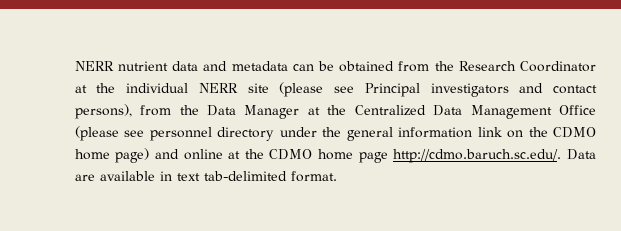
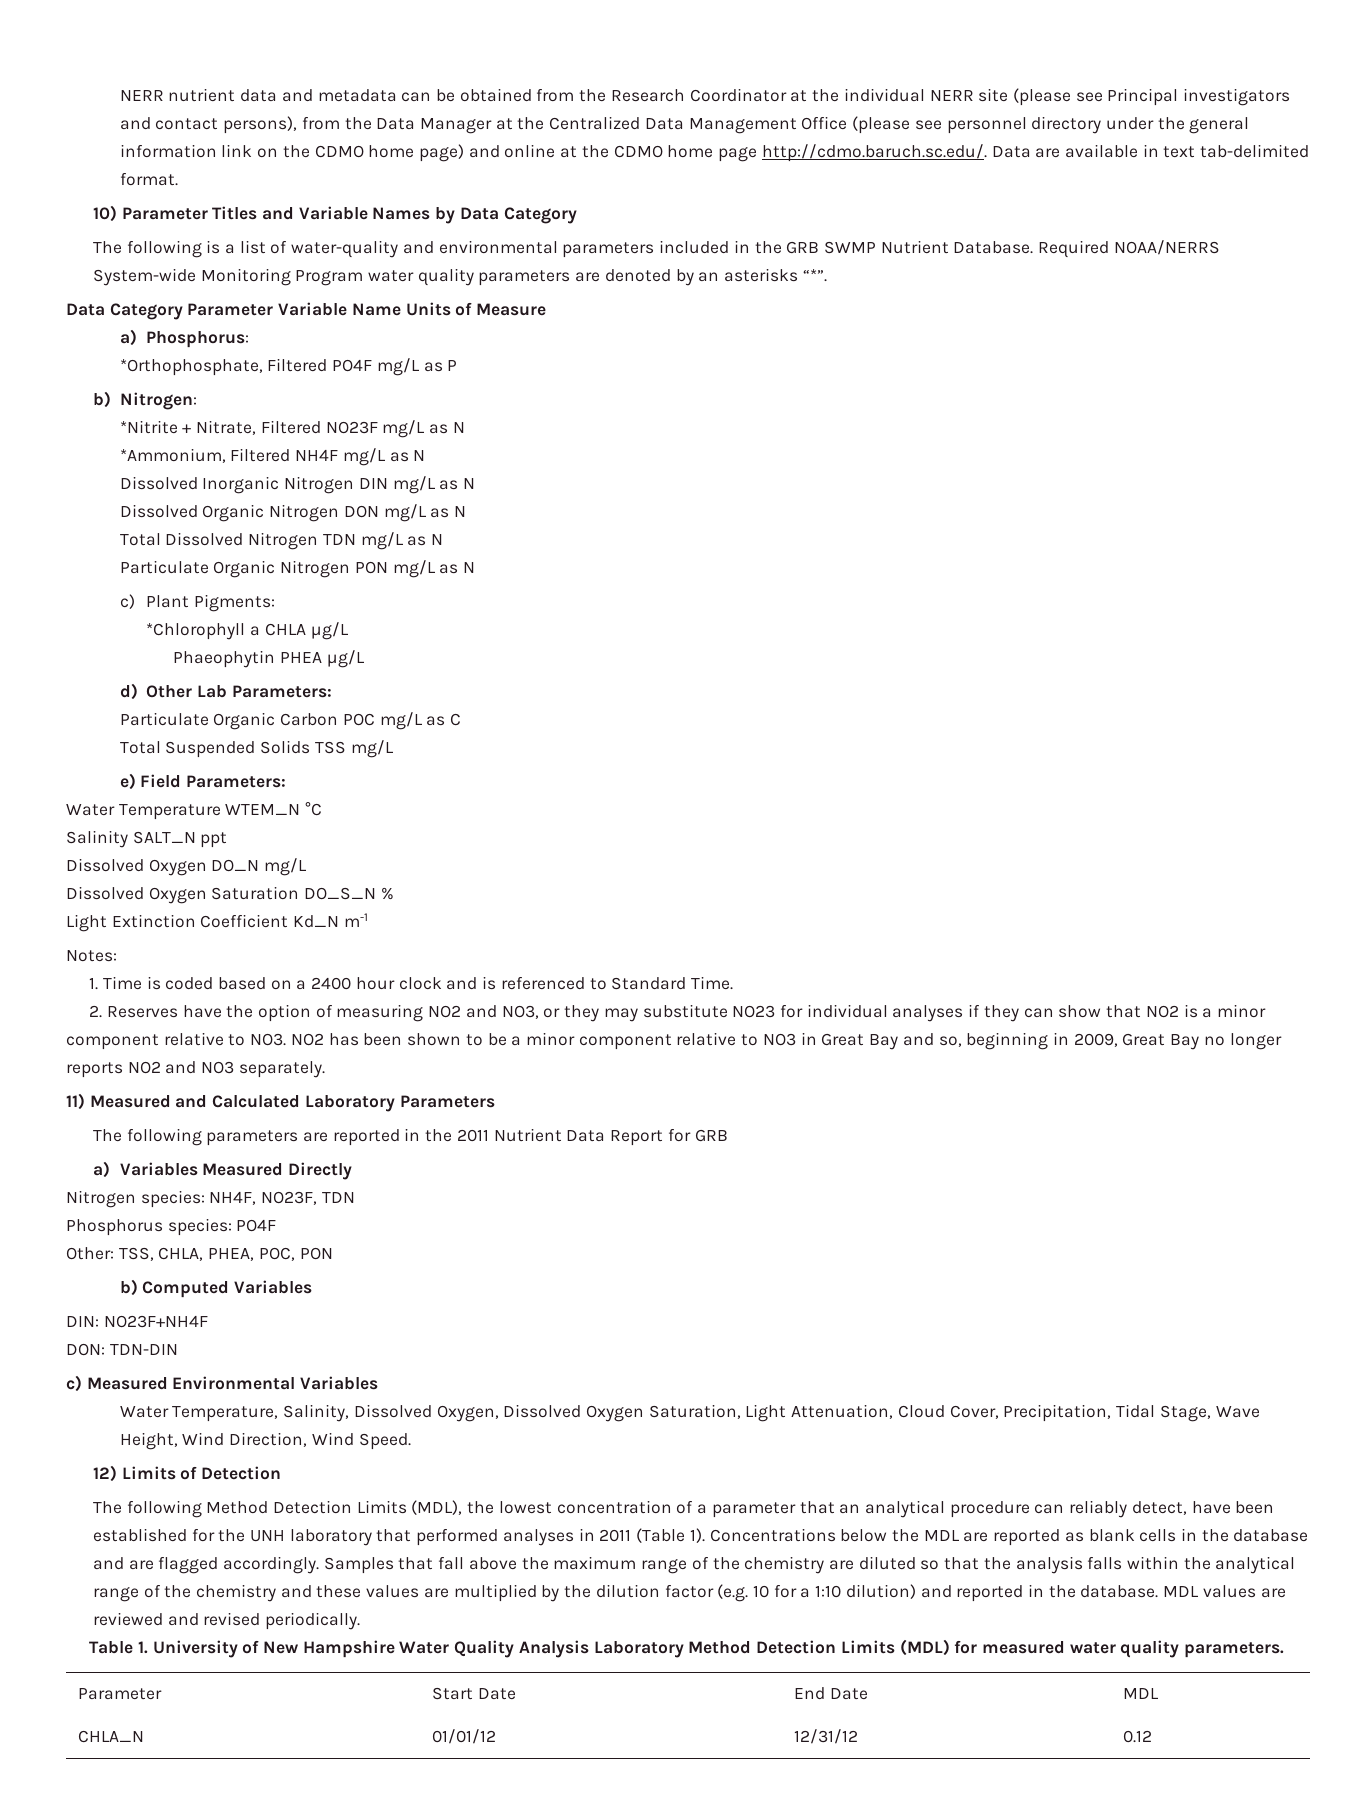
+ 10) Parameter Titles and Variable Names by Data Category
+ The following is a list of water-quality and environmental parameters included in the GRB SWMP Nutrient Database. Required NOAA/NERRS System-wide Monitoring Program water quality parameters are denoted by an asterisks “*”.
+ Data Category Parameter Variable Name Units of Measure
+ a) Phosphorus:
+ *Orthophosphate, Filtered PO4F mg/L as P
+ b) Nitrogen:
+ *Nitrite + Nitrate, Filtered NO23F mg/L as N
+ *Ammonium, Filtered NH4F mg/L as N
+ Dissolved Inorganic Nitrogen DIN mg/L as N
+ Dissolved Organic Nitrogen DON mg/L as N
+ Total Dissolved Nitrogen TDN mg/L as N
+ Particulate Organic Nitrogen PON mg/L as N
+ c) Plant Pigments:
+ *Chlorophyll a CHLA μg/L
+ Phaeophytin PHEA μg/L
+ d) Other Lab Parameters:
+ Particulate Organic Carbon POC mg/L as C
+ Total Suspended Solids TSS mg/L
+ e) Field Parameters:
+ Water Temperature WTEM_N °C
+ Salinity SALT_N ppt
+ Dissolved Oxygen DO_N mg/L
+ Dissolved Oxygen Saturation DO_S_N %
+ Light Extinction Coefficient Kd_N m-1
+ Notes:
+ 1. Time is coded based on a 2400 hour clock and is referenced to Standard Time.
+ 2. Reserves have the option of measuring NO2 and NO3, or they may substitute NO23 for individual analyses if they can show that NO2 is a minor component relative to NO3. NO2 has been shown to be a minor component relative to NO3 in Great Bay and so, beginning in 2009, Great Bay no longer reports NO2 and NO3 separately.
+ 11) Measured and Calculated Laboratory Parameters
+ The following parameters are reported in the 2011 Nutrient Data Report for GRB
+ a) Variables Measured Directly
+ Nitrogen species: NH4F, NO23F, TDN
+ Phosphorus species: PO4F
+ Other: TSS, CHLA, PHEA, POC, PON
+ b) Computed Variables
+ DIN: NO23F+NH4F
+ DON: TDN-DIN
+ c) Measured Environmental Variables
+ Water Temperature, Salinity, Dissolved Oxygen, Dissolved Oxygen Saturation, Light Attenuation, Cloud Cover, Precipitation, Tidal Stage, Wave Height, Wind Direction, Wind Speed.
+ 12) Limits of Detection
+ The following Method Detection Limits (MDL), the lowest concentration of a parameter that an analytical procedure can reliably detect, have been established for the UNH laboratory that performed analyses in 2011 (Table 1). Concentrations below the MDL are reported as blank cells in the database and are flagged accordingly. Samples that fall above the maximum range of the chemistry are diluted so that the analysis falls within the analytical range of the chemistry and these values are multiplied by the dilution factor (e.g. 10 for a 1:10 dilution) and reported in the database. MDL values are reviewed and revised periodically.
+ Table 1. University of New Hampshire Water Quality Analysis Laboratory Method Detection Limits (MDL) for measured water quality parameters.
+ Parameter | Start Date | End Date | MDL
+ CHLA_N | 01/01/12 | 12/31/12 | 0.12

